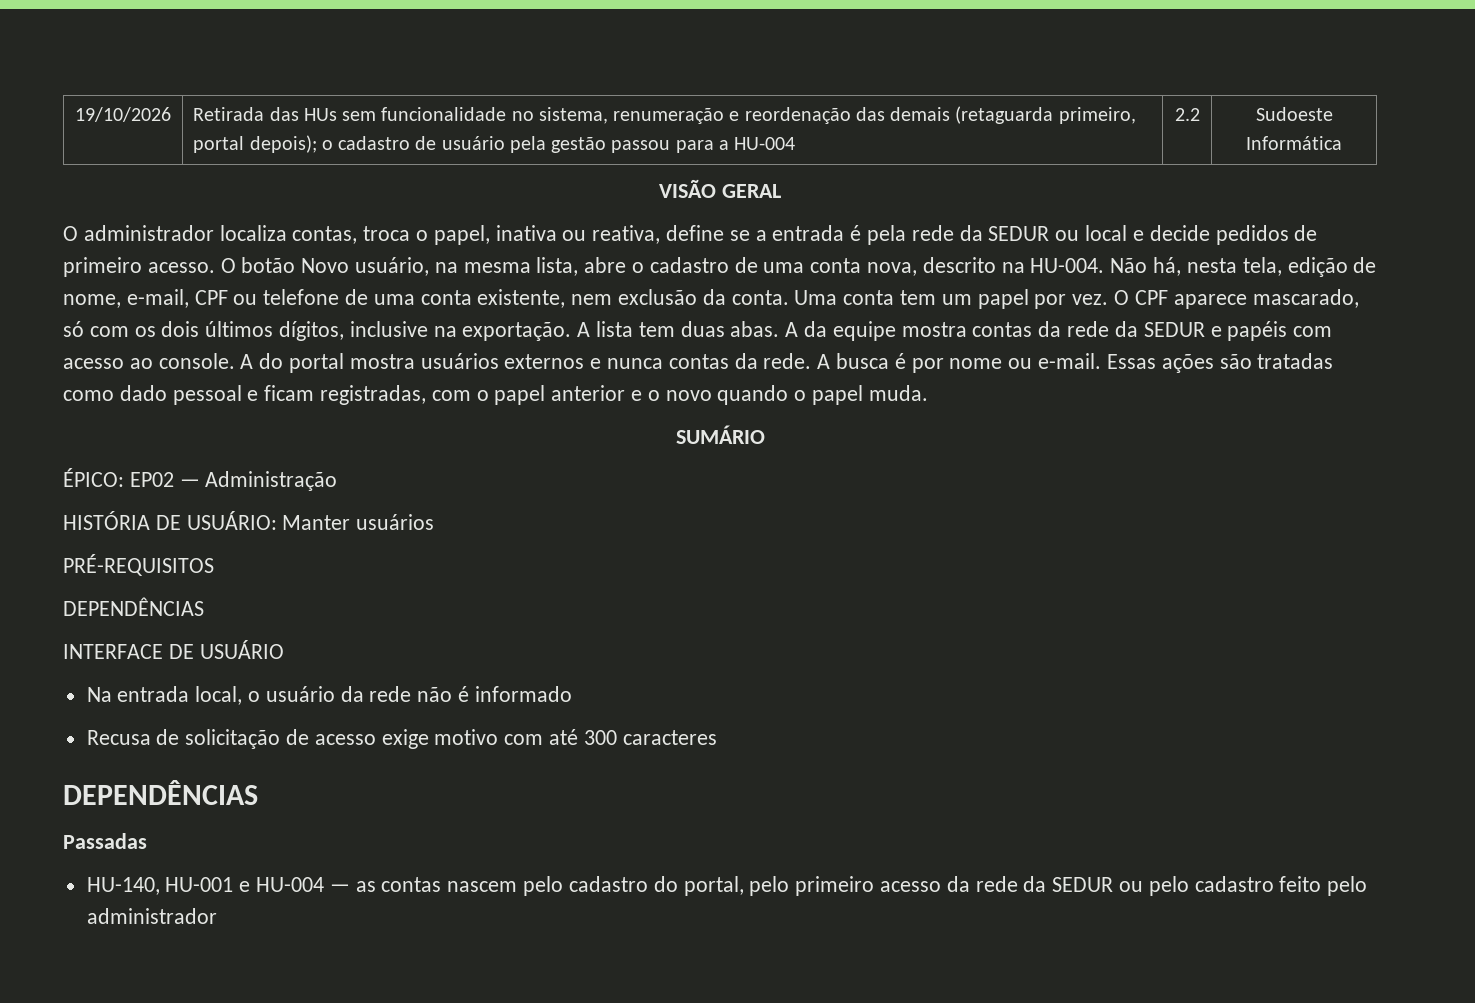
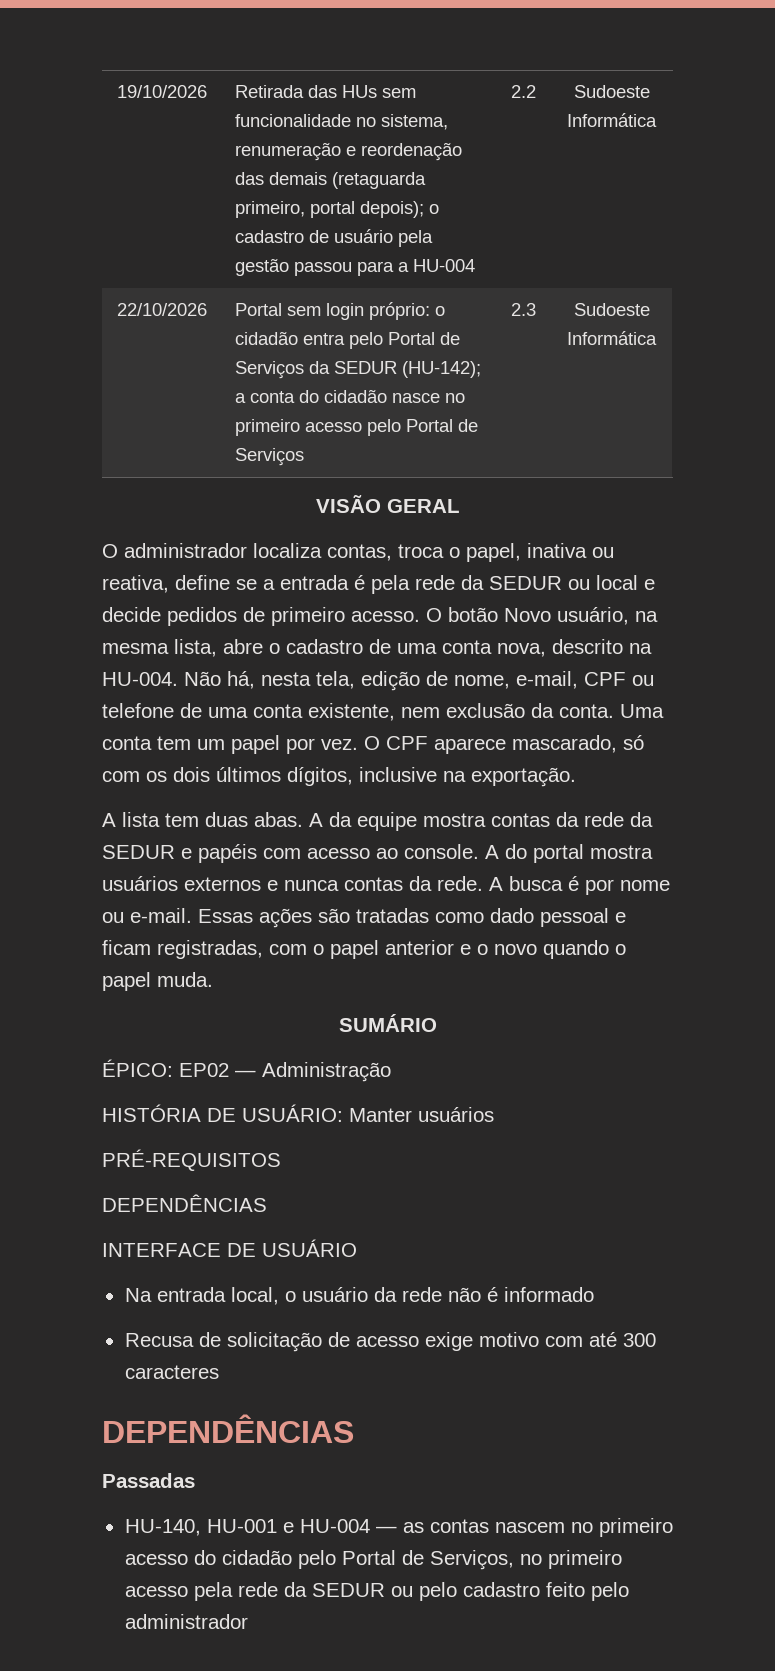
+ 22/10/2026 | Portal sem login próprio: o cidadão entra pelo Portal de Serviços da SEDUR (HU-142); a conta do cidadão nasce no primeiro acesso pelo Portal de Serviços | 2.3 | Sudoeste Informática
- O CPF aparece mascarado, só com os dois últimos dígitos, inclusive na exportação. A lista tem duas abas.
+ O CPF aparece mascarado, só com os dois últimos dígitos, inclusive na exportação.
+ A lista tem duas abas.
- HU-140, HU-001 e HU-004 — as contas nascem pelo cadastro do portal, pelo primeiro acesso da rede da SEDUR ou pelo cadastro feito pelo administrador
+ HU-140, HU-001 e HU-004 — as contas nascem no primeiro acesso do cidadão pelo Portal de Serviços, no primeiro acesso pela rede da SEDUR ou pelo cadastro feito pelo administrador

